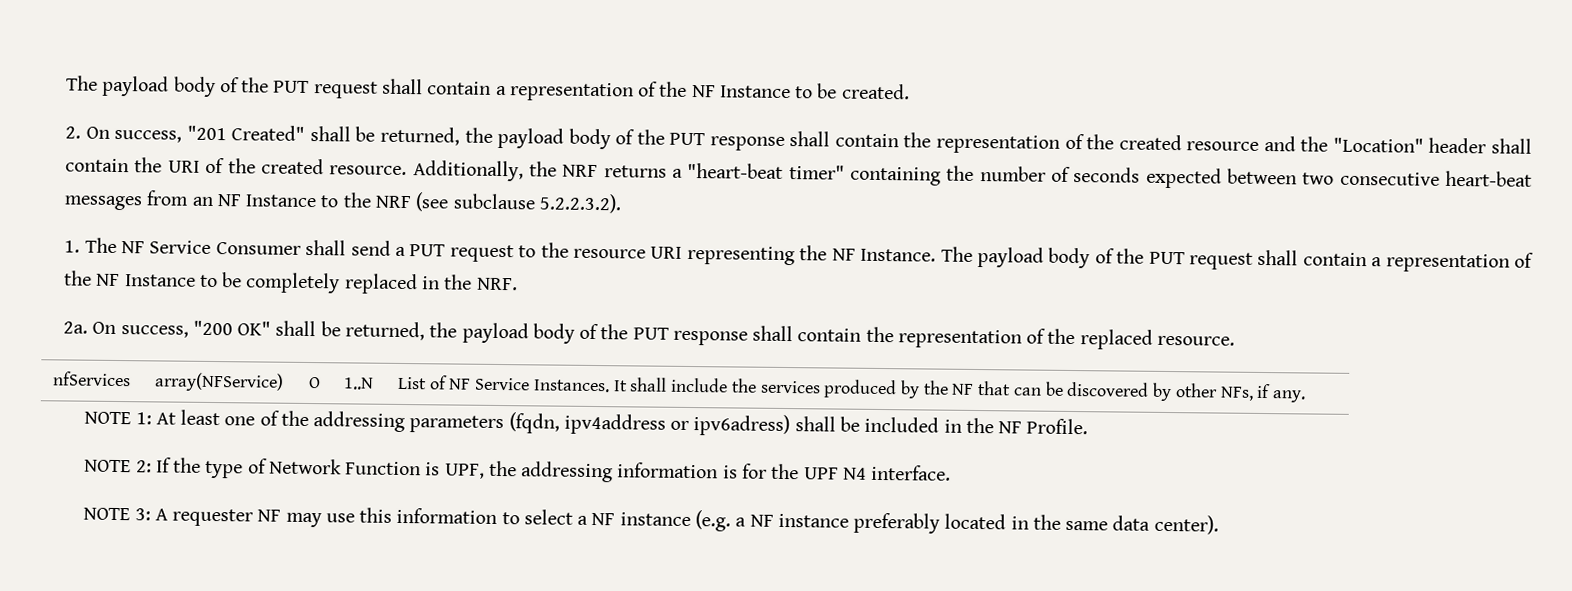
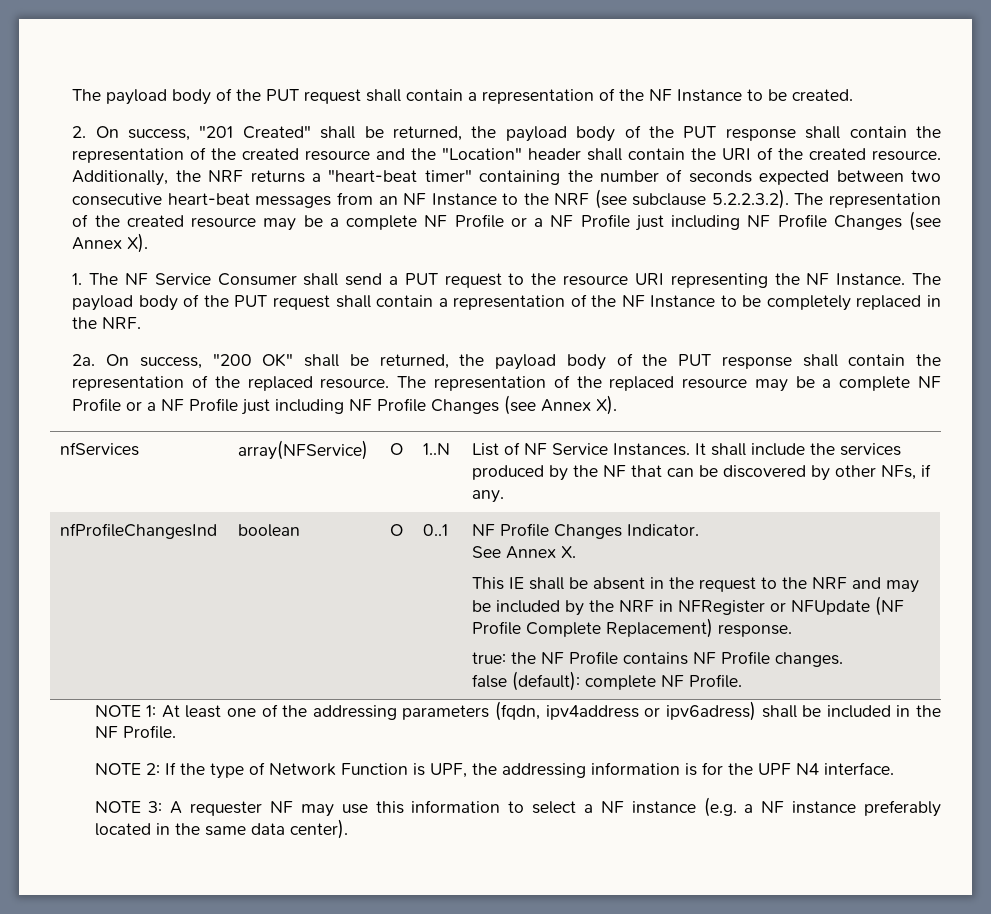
- Additionally, the NRF returns a "heart-beat timer" containing the number of seconds expected between two consecutive heart-beat messages from an NF Instance to the NRF (see subclause 5.2.2.3.2).
+ Additionally, the NRF returns a "heart-beat timer" containing the number of seconds expected between two consecutive heart-beat messages from an NF Instance to the NRF (see subclause 5.2.2.3.2). The representation of the created resource may be a complete NF Profile or a NF Profile just including NF Profile Changes (see Annex X).
+ The representation of the replaced resource may be a complete NF Profile or a NF Profile just including NF Profile Changes (see Annex X).
+ nfProfileChangesInd | boolean | O | 0..1 | NF Profile Changes Indicator.
+ See Annex X.
+ This IE shall be absent in the request to the NRF and may be included by the NRF in NFRegister or NFUpdate (NF Profile Complete Replacement) response.
+ true: the NF Profile contains NF Profile changes.
+ false (default): complete NF Profile.

